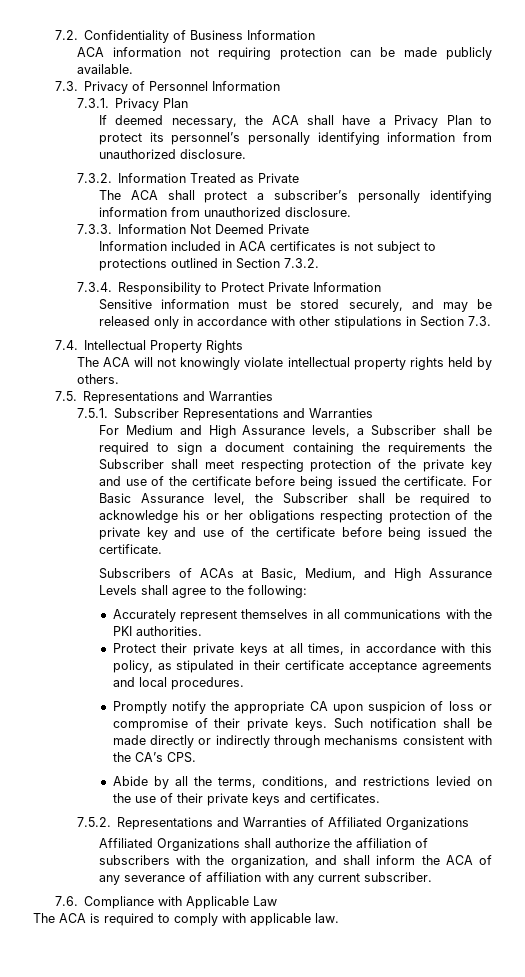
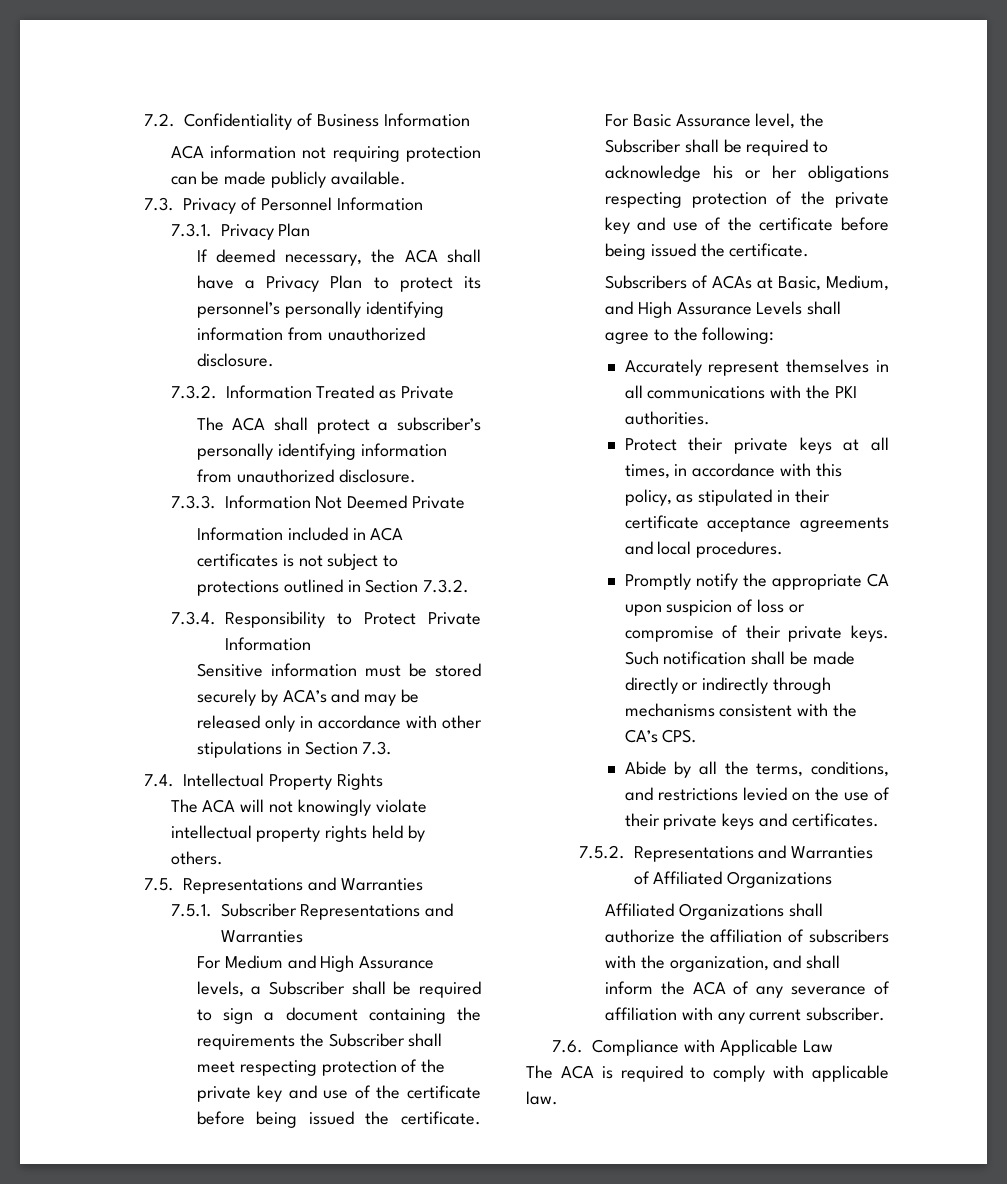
- Sensitive information must be stored securely, and may be released only in accordance with other stipulations in Section 7.3.
+ Sensitive information must be stored securely by ACA’s and may be released only in accordance with other stipulations in Section 7.3.

